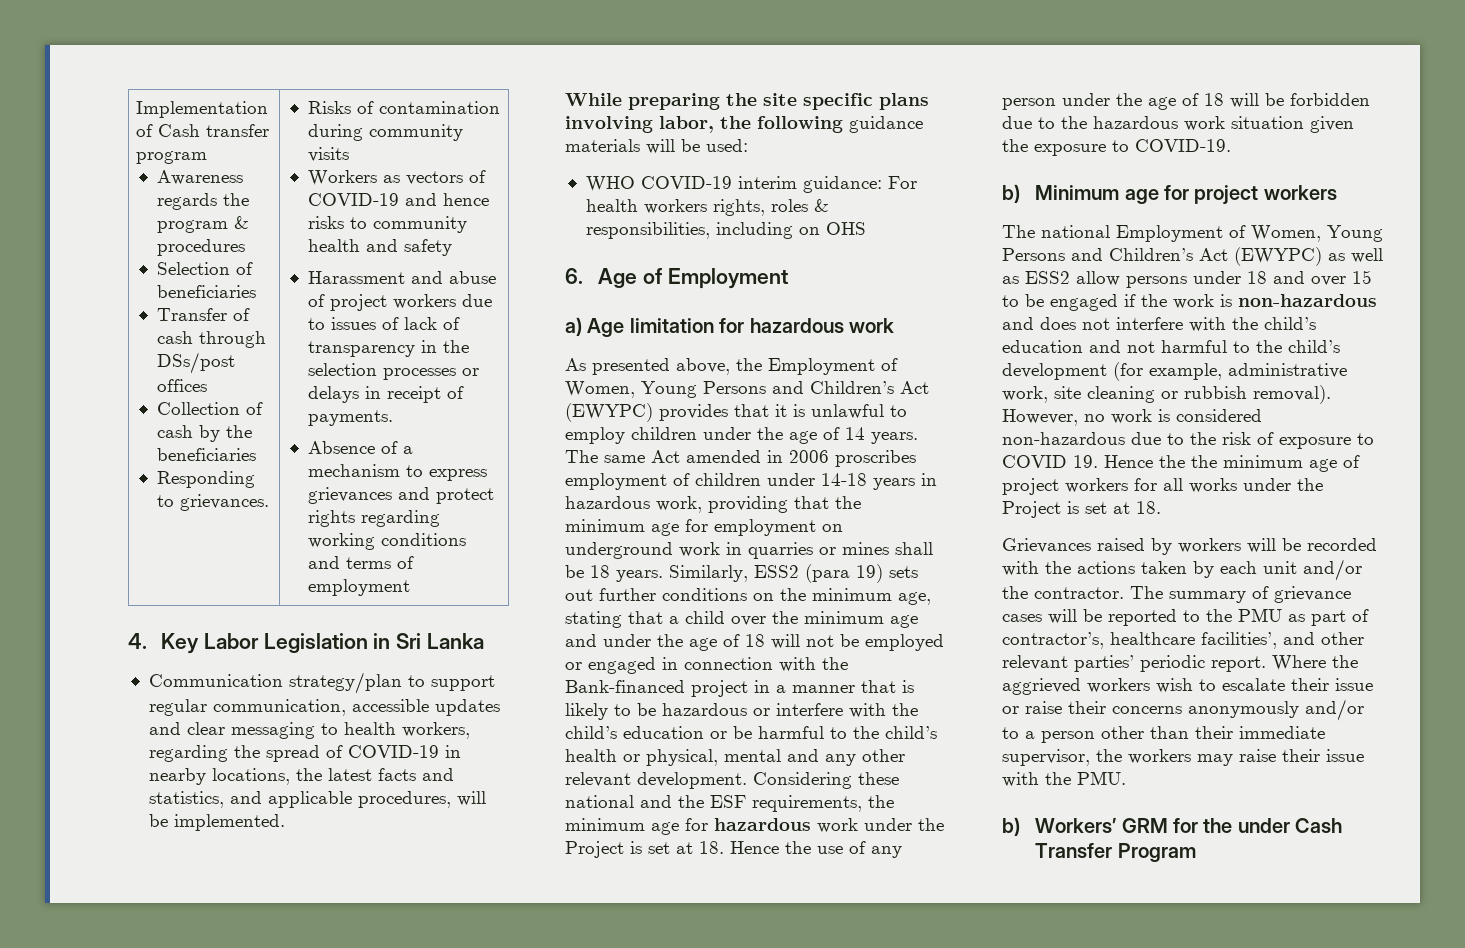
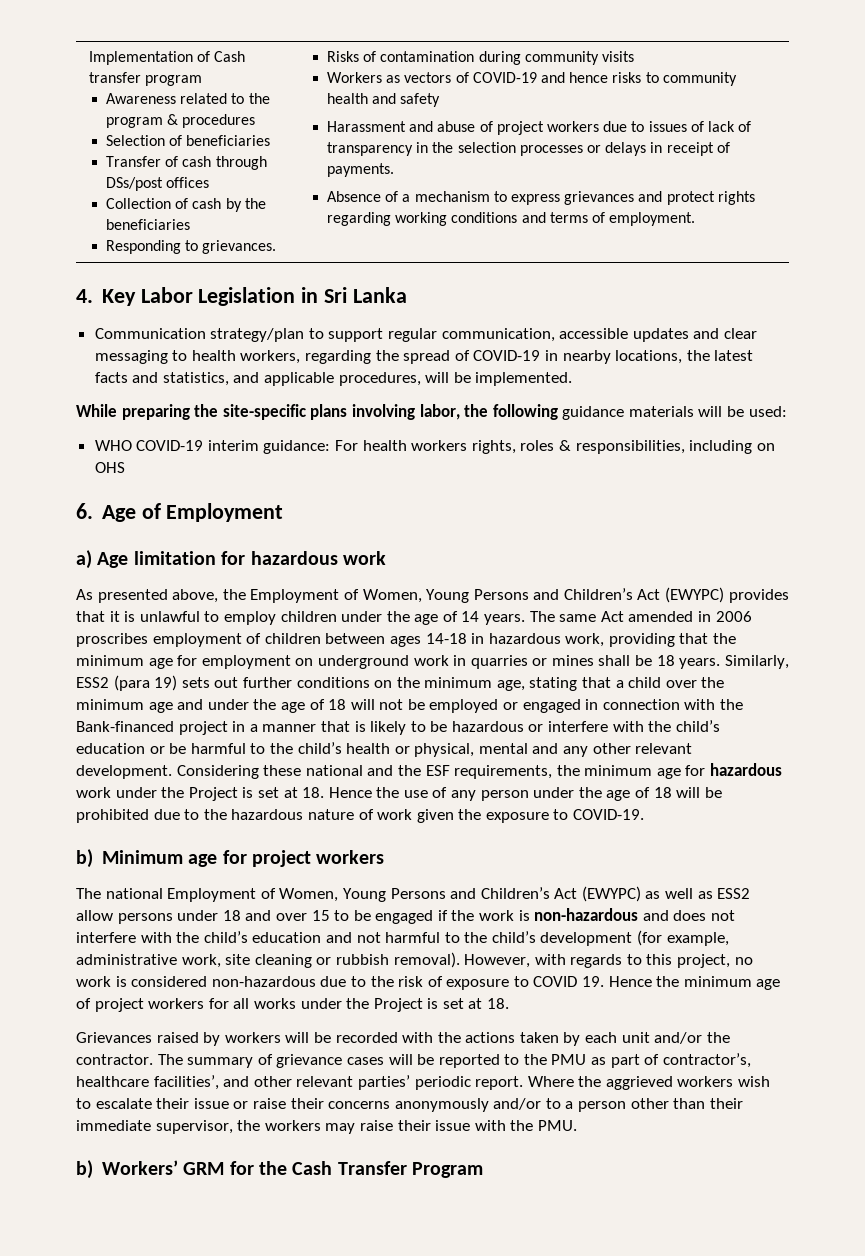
- Awareness regards the program & procedures
+ Awareness related to the program & procedures
- Absence of a mechanism to express grievances and protect rights regarding working conditions and terms of employment
+ Absence of a mechanism to express grievances and protect rights regarding working conditions and terms of employment.
- While preparing the site specific plans involving labor, the following guidance materials will be used:
+ While preparing the site-specific plans involving labor, the following guidance materials will be used:
- The same Act amended in 2006 proscribes employment of children under 14-18 years in hazardous work, providing that the minimum age for employment on underground work in quarries or mines shall be 18 years.
+ The same Act amended in 2006 proscribes employment of children between ages 14-18 in hazardous work, providing that the minimum age for employment on underground work in quarries or mines shall be 18 years.
- Considering these national and the ESF requirements, the minimum age for hazardous work under the Project is set at 18. Hence the use of any person under the age of 18 will be forbidden due to the hazardous work situation given the exposure to COVID-19.
+ Considering these national and the ESF requirements, the minimum age for hazardous work under the Project is set at 18. Hence the use of any person under the age of 18 will be prohibited due to the hazardous nature of work given the exposure to COVID-19.
- However, no work is considered non-hazardous due to the risk of exposure to COVID 19. Hence the the minimum age of project workers for all works under the Project is set at 18.
+ However, with regards to this project, no work is considered non-hazardous due to the risk of exposure to COVID 19. Hence the minimum age of project workers for all works under the Project is set at 18.
- b) Workers’ GRM for the under Cash Transfer Program
+ b) Workers’ GRM for the Cash Transfer Program

